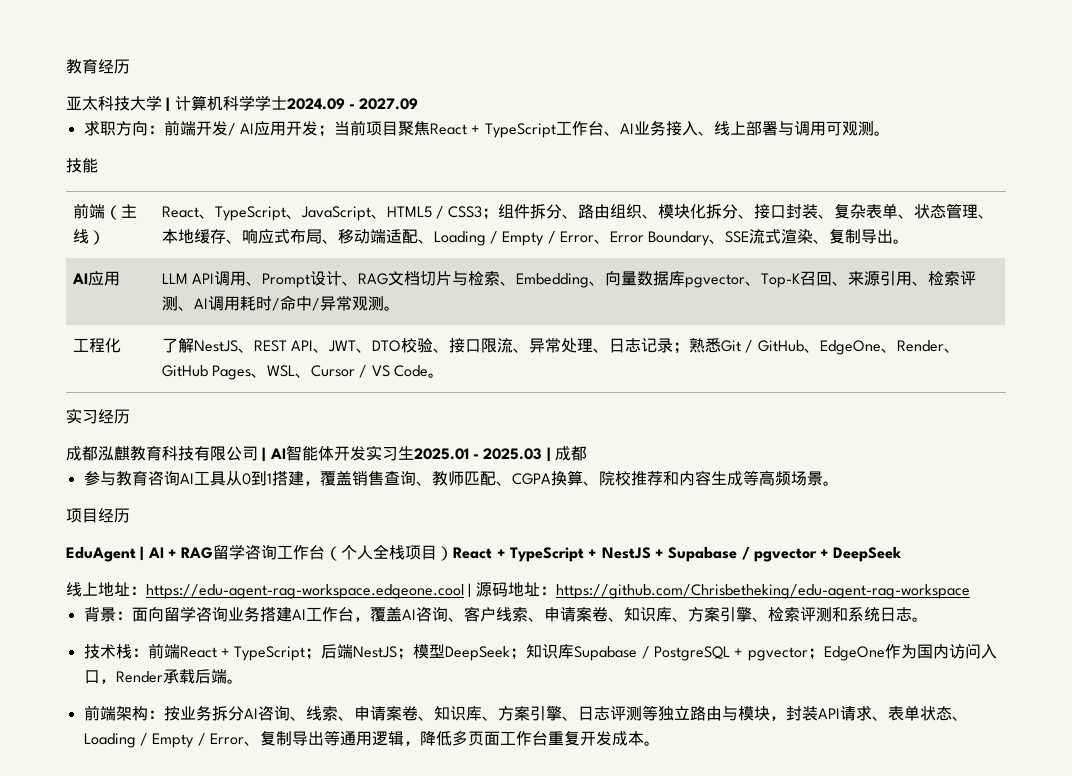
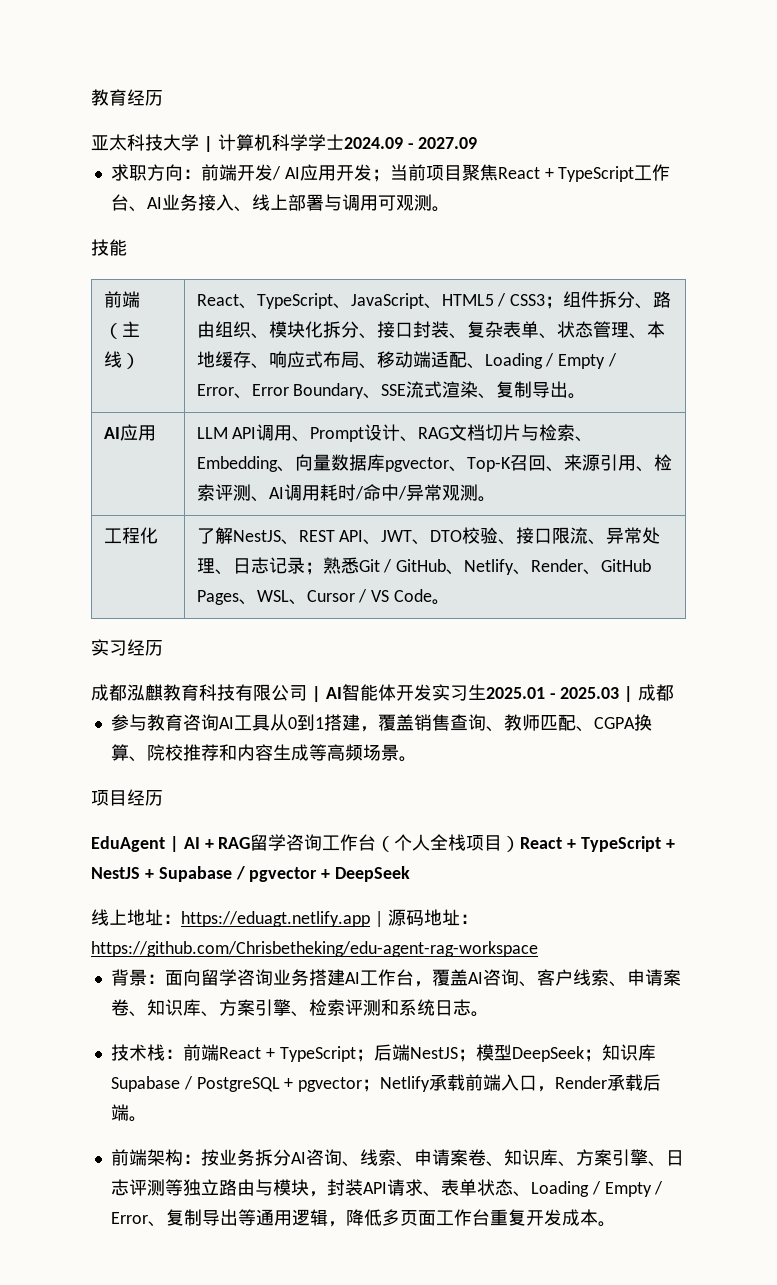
- 工程化 | 了解NestJS、REST API、JWT、DTO校验、接口限流、异常处理、日志记录；熟悉Git / GitHub、EdgeOne、Render、GitHub Pages、WSL、Cursor / VS Code。
+ 工程化 | 了解NestJS、REST API、JWT、DTO校验、接口限流、异常处理、日志记录；熟悉Git / GitHub、Netlify、Render、GitHub Pages、WSL、Cursor / VS Code。
- 线上地址：https://edu-agent-rag-workspace.edgeone.cool | 源码地址：https://github.com/Chrisbetheking/edu-agent-rag-workspace
+ 线上地址：https://eduagt.netlify.app | 源码地址：https://github.com/Chrisbetheking/edu-agent-rag-workspace
- 技术栈：前端React + TypeScript；后端NestJS；模型DeepSeek；知识库Supabase / PostgreSQL + pgvector；EdgeOne作为国内访问入口，Render承载后端。
+ 技术栈：前端React + TypeScript；后端NestJS；模型DeepSeek；知识库Supabase / PostgreSQL + pgvector；Netlify承载前端入口，Render承载后端。

